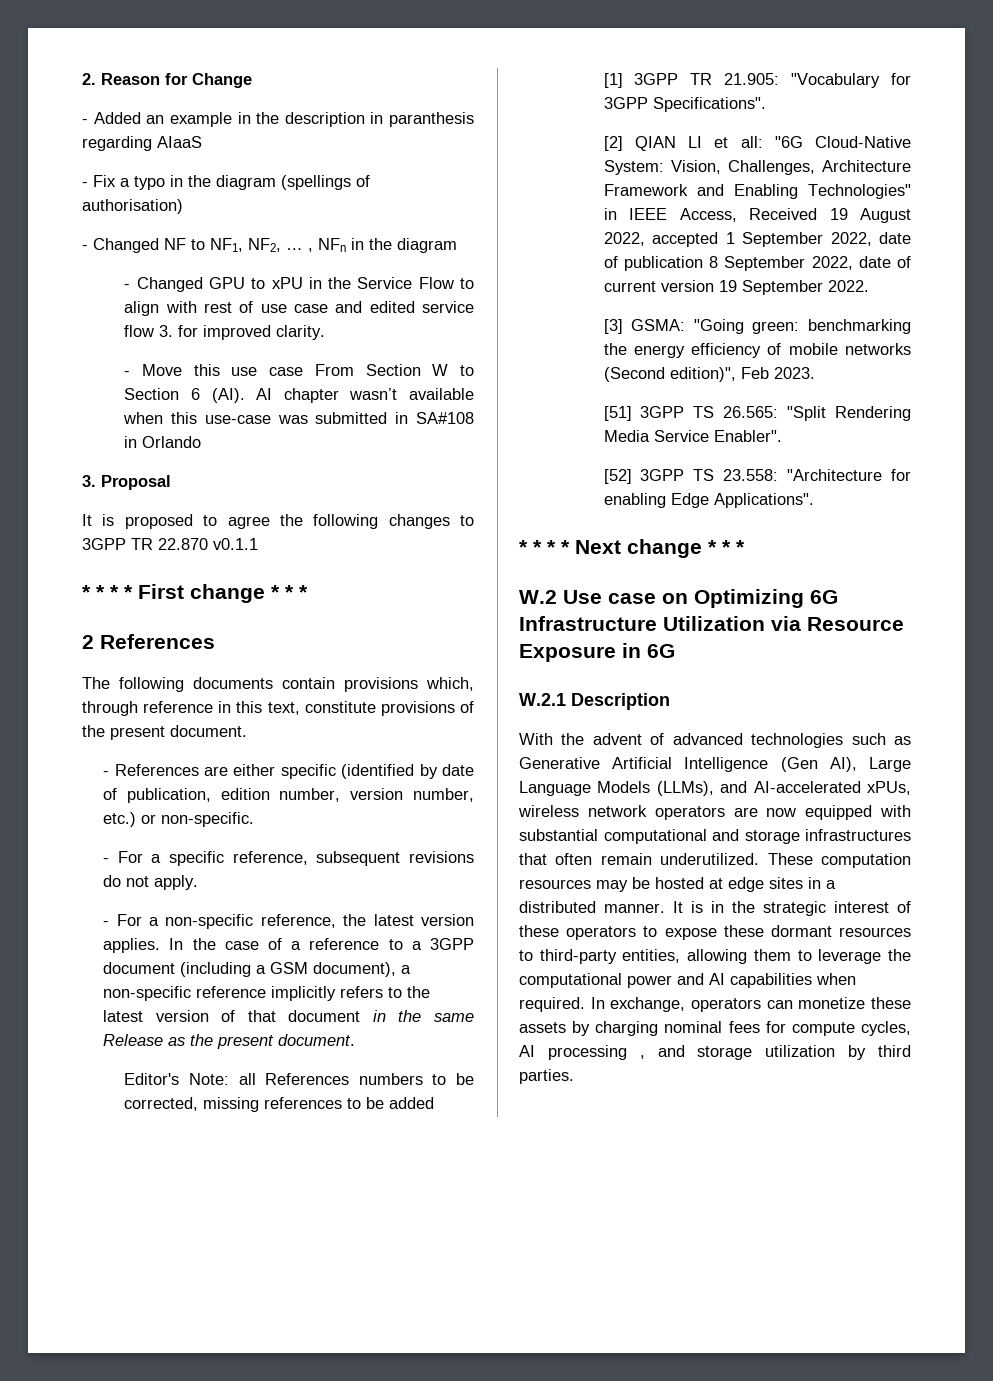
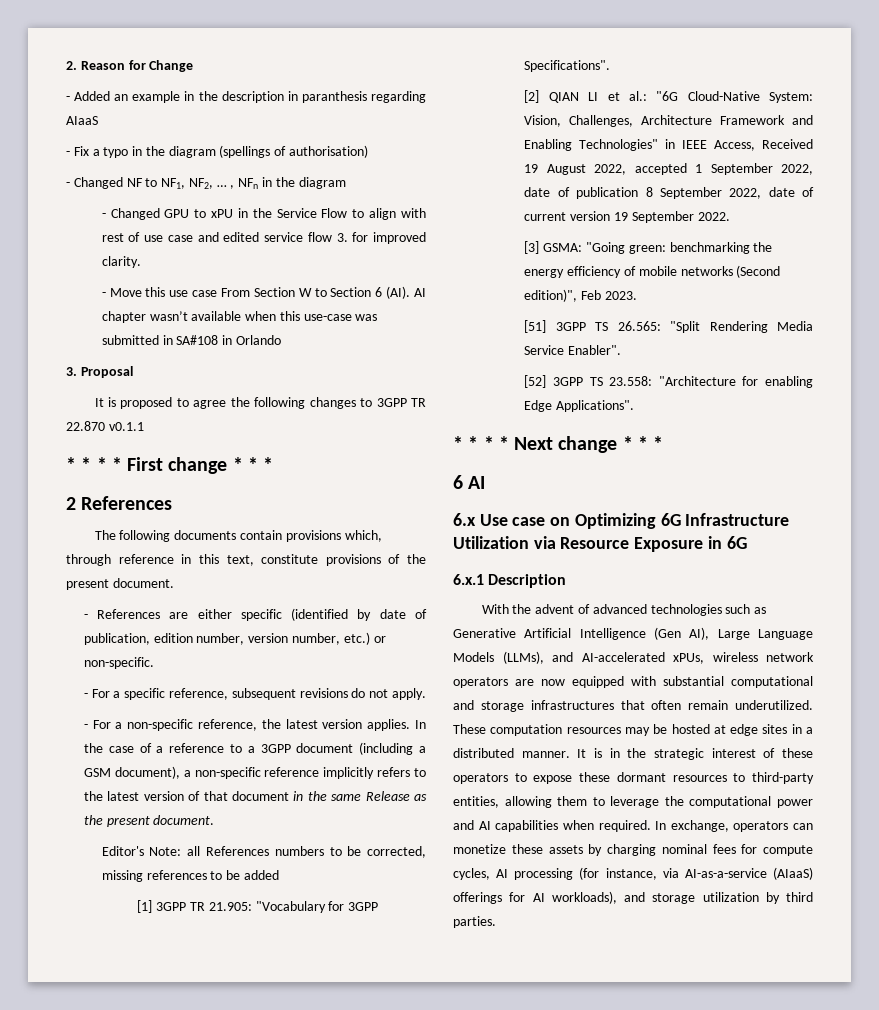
- [2] QIAN LI et all: "6G Cloud-Native System: Vision, Challenges, Architecture Framework and Enabling Technologies" in IEEE Access, Received 19 August 2022, accepted 1 September 2022, date of publication 8 September 2022, date of current version 19 September 2022.
+ [2] QIAN LI et al.: "6G Cloud-Native System: Vision, Challenges, Architecture Framework and Enabling Technologies" in IEEE Access, Received 19 August 2022, accepted 1 September 2022, date of publication 8 September 2022, date of current version 19 September 2022.
- W.2 Use case on Optimizing 6G Infrastructure Utilization via Resource Exposure in 6G
+ 6 AI
+ 6.x Use case on Optimizing 6G Infrastructure Utilization via Resource Exposure in 6G
- W.2.1 Description
+ 6.x.1 Description
- In exchange, operators can monetize these assets by charging nominal fees for compute cycles, AI processing , and storage utilization by third parties.
+ In exchange, operators can monetize these assets by charging nominal fees for compute cycles, AI processing (for instance, via AI-as-a-service (AIaaS) offerings for AI workloads), and storage utilization by third parties.

